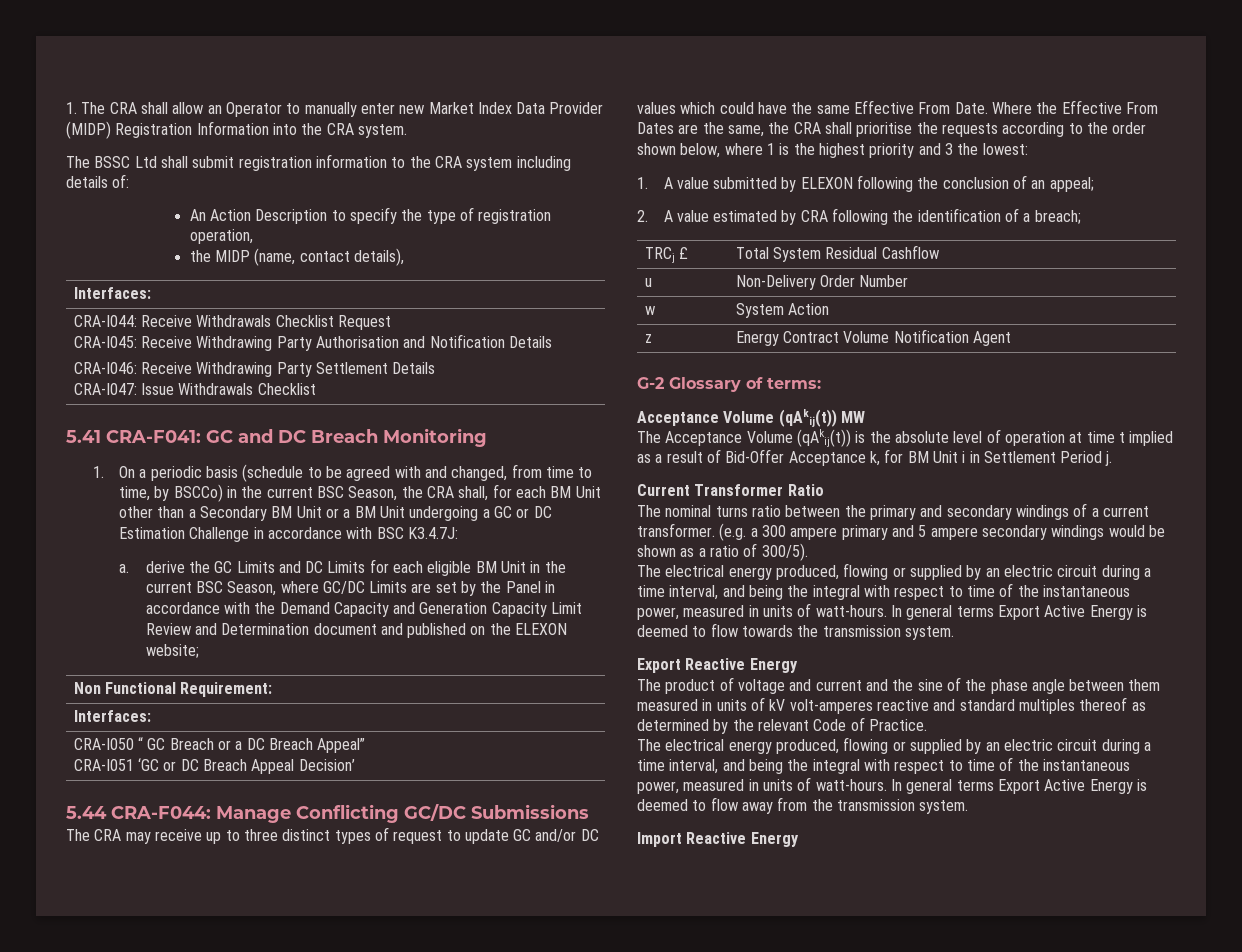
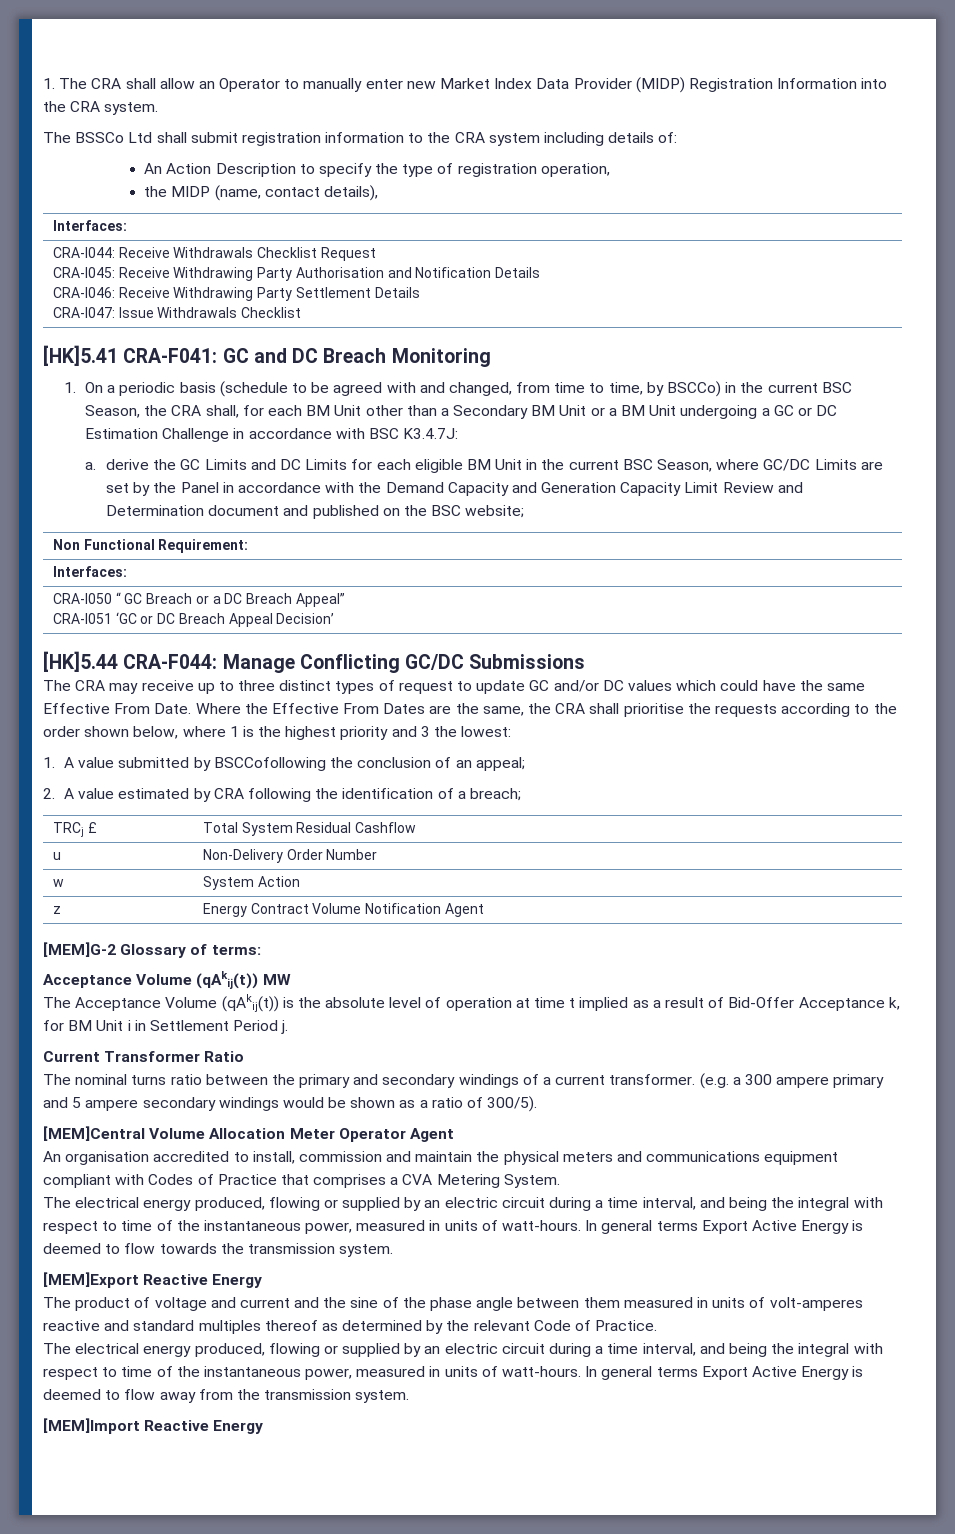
- The BSSC Ltd shall submit registration information to the CRA system including details of:
+ The BSSCo Ltd shall submit registration information to the CRA system including details of:
- 5.41 CRA-F041: GC and DC Breach Monitoring
+ [HK]5.41 CRA-F041: GC and DC Breach Monitoring
- a. derive the GC Limits and DC Limits for each eligible BM Unit in the current BSC Season, where GC/DC Limits are set by the Panel in accordance with the Demand Capacity and Generation Capacity Limit Review and Determination document and published on the ELEXON website;
+ a. derive the GC Limits and DC Limits for each eligible BM Unit in the current BSC Season, where GC/DC Limits are set by the Panel in accordance with the Demand Capacity and Generation Capacity Limit Review and Determination document and published on the BSC website;
- 5.44 CRA-F044: Manage Conflicting GC/DC Submissions
+ [HK]5.44 CRA-F044: Manage Conflicting GC/DC Submissions
- 1. A value submitted by ELEXON following the conclusion of an appeal;
+ 1. A value submitted by BSCCofollowing the conclusion of an appeal;
- G-2 Glossary of terms:
+ [MEM]G-2 Glossary of terms:
+ [MEM]Central Volume Allocation Meter Operator Agent
+ An organisation accredited to install, commission and maintain the physical meters and communications equipment compliant with Codes of Practice that comprises a CVA Metering System.
- Export Reactive Energy
+ [MEM]Export Reactive Energy
- The product of voltage and current and the sine of the phase angle between them measured in units of kV volt-amperes reactive and standard multiples thereof as determined by the relevant Code of Practice.
+ The product of voltage and current and the sine of the phase angle between them measured in units of volt-amperes reactive and standard multiples thereof as determined by the relevant Code of Practice.
- Import Reactive Energy
+ [MEM]Import Reactive Energy

